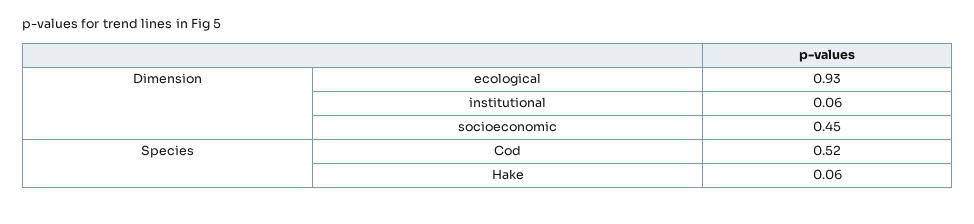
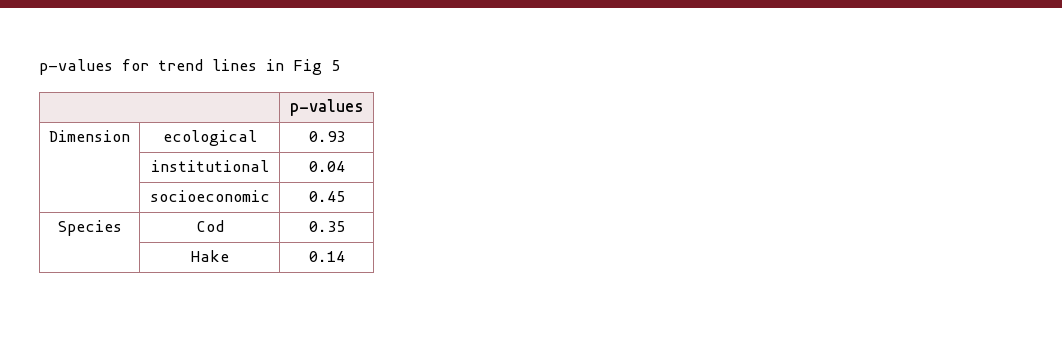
- | institutional | 0.06
+ | institutional | 0.04
- Species | Cod | 0.52
+ Species | Cod | 0.35
- | Hake | 0.06
+ | Hake | 0.14

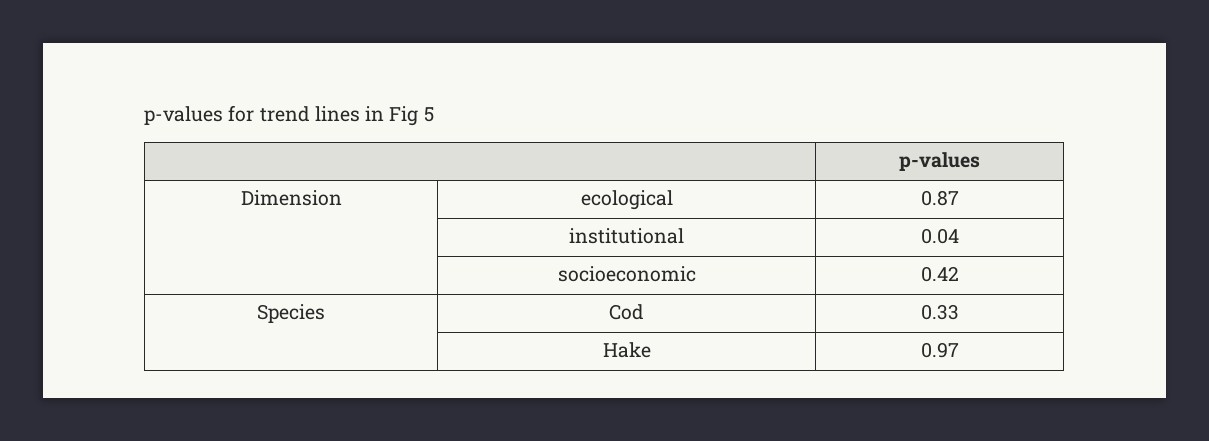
- Dimension | ecological | 0.93
+ Dimension | ecological | 0.87
- | socioeconomic | 0.45
+ | socioeconomic | 0.42
- Species | Cod | 0.35
+ Species | Cod | 0.33
- | Hake | 0.14
+ | Hake | 0.97

